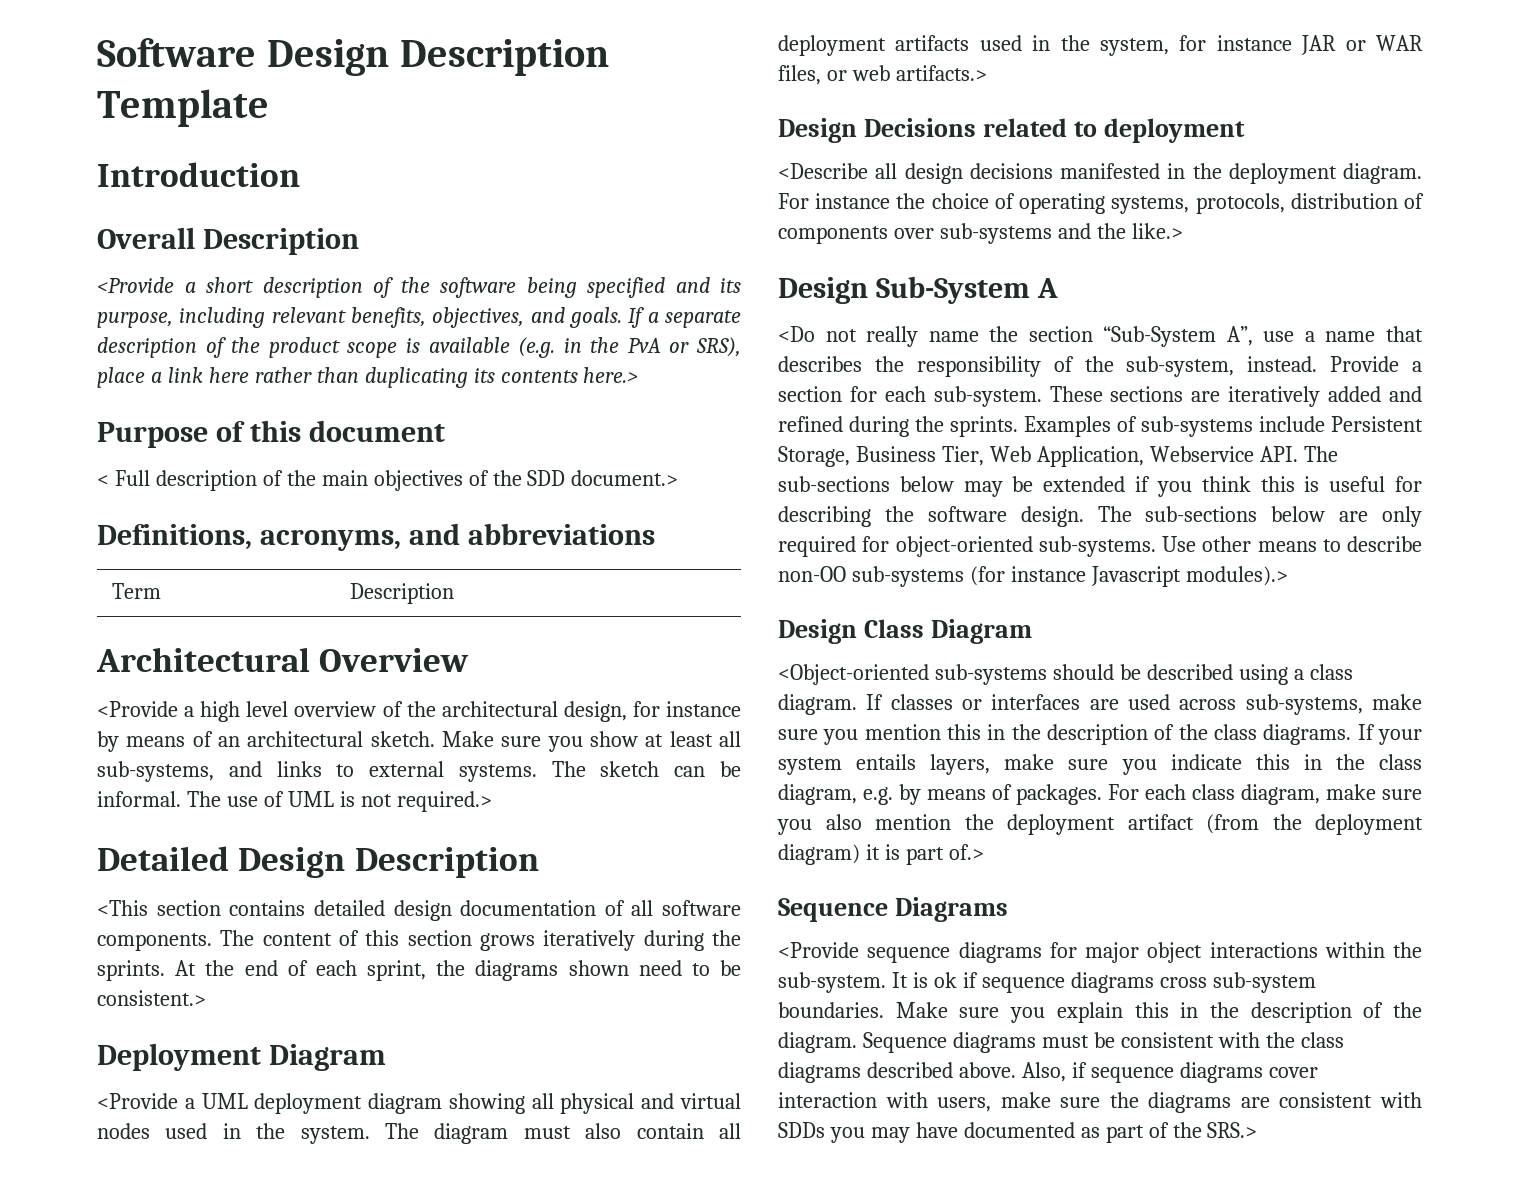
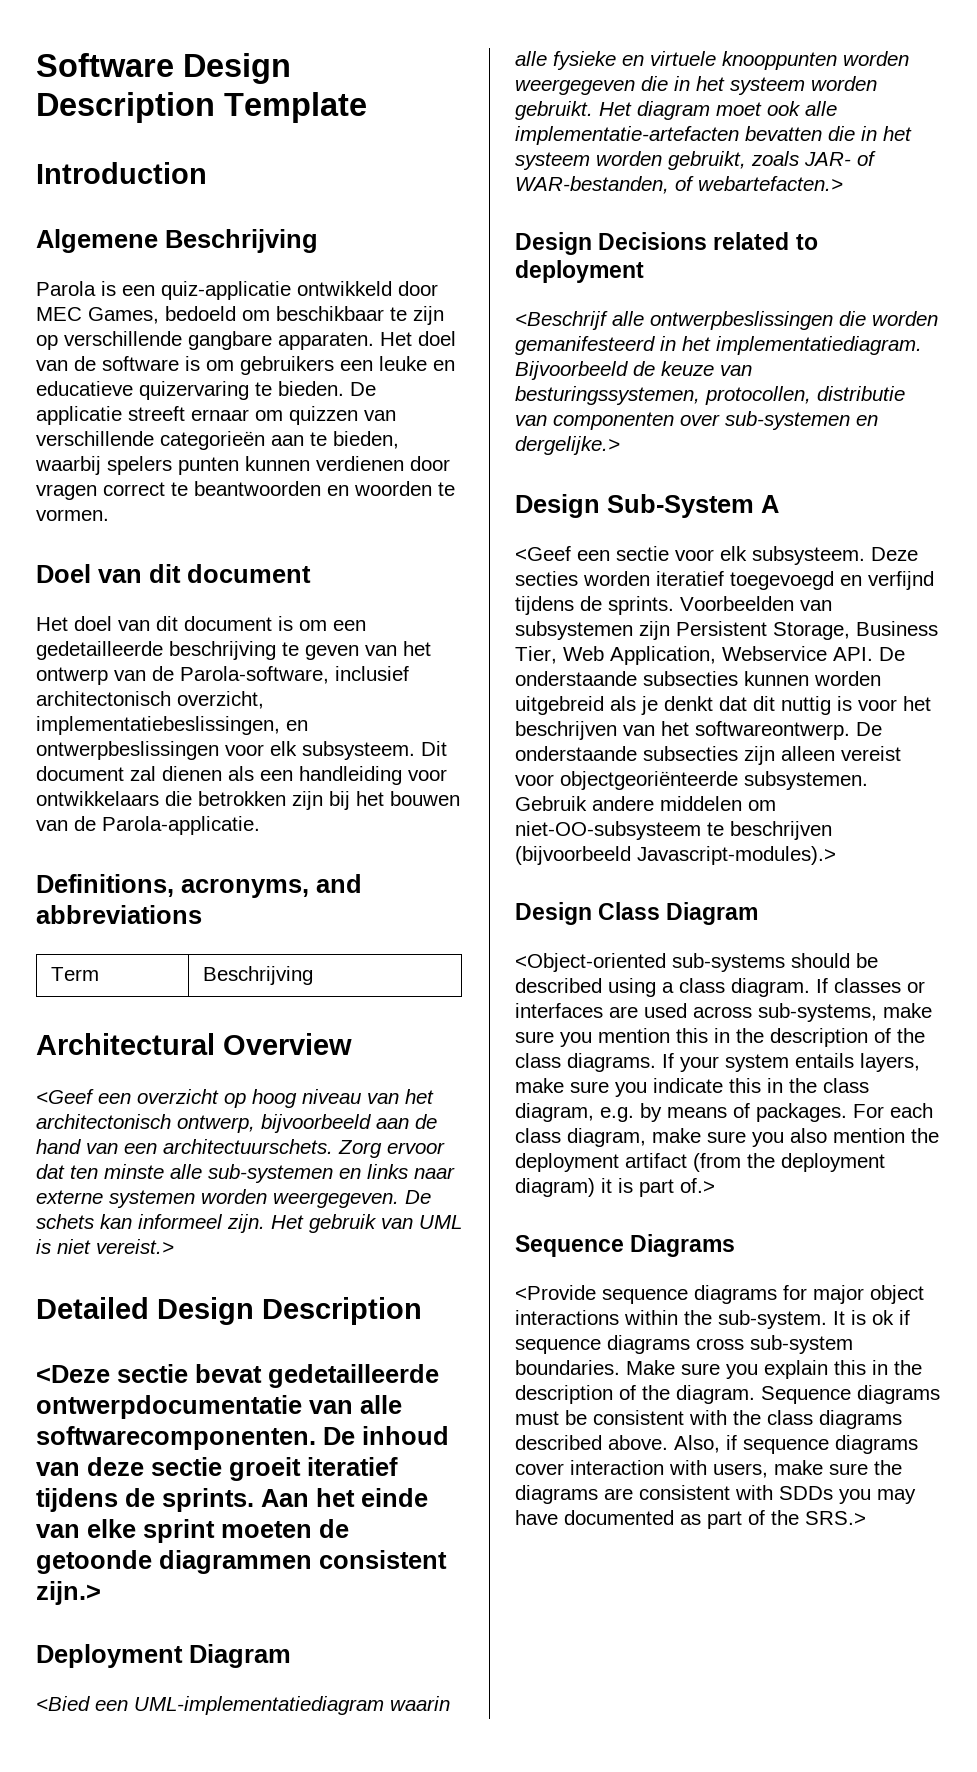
- Overall Description
- <Provide a short description of the software being specified and its purpose, including relevant benefits, objectives, and goals. If a separate description of the product scope is available (e.g. in the PvA or SRS), place a link here rather than duplicating its contents here.>
- Purpose of this document
- < Full description of the main objectives of the SDD document.>
+ Algemene Beschrijving
+ Parola is een quiz-applicatie ontwikkeld door MEC Games, bedoeld om beschikbaar te zijn op verschillende gangbare apparaten. Het doel van de software is om gebruikers een leuke en educatieve quizervaring te bieden. De applicatie streeft ernaar om quizzen van verschillende categorieën aan te bieden, waarbij spelers punten kunnen verdienen door vragen correct te beantwoorden en woorden te vormen.
+ Doel van dit document
+ Het doel van dit document is om een gedetailleerde beschrijving te geven van het ontwerp van de Parola-software, inclusief architectonisch overzicht, implementatiebeslissingen, en ontwerpbeslissingen voor elk subsysteem. Dit document zal dienen als een handleiding voor ontwikkelaars die betrokken zijn bij het bouwen van de Parola-applicatie.
- Term | Description
+ Term | Beschrijving
- <Provide a high level overview of the architectural design, for instance by means of an architectural sketch. Make sure you show at least all sub-systems, and links to external systems. The sketch can be informal. The use of UML is not required.>
+ <Geef een overzicht op hoog niveau van het architectonisch ontwerp, bijvoorbeeld aan de hand van een architectuurschets. Zorg ervoor dat ten minste alle sub-systemen en links naar externe systemen worden weergegeven. De schets kan informeel zijn. Het gebruik van UML is niet vereist.>
  Detailed Design Description
- <This section contains detailed design documentation of all software components. The content of this section grows iteratively during the sprints. At the end of each sprint, the diagrams shown need to be consistent.>
+ <Deze sectie bevat gedetailleerde ontwerpdocumentatie van alle softwarecomponenten. De inhoud van deze sectie groeit iteratief tijdens de sprints. Aan het einde van elke sprint moeten de getoonde diagrammen consistent zijn.>
  Deployment Diagram
- <Provide a UML deployment diagram showing all physical and virtual nodes used in the system. The diagram must also contain all deployment artifacts used in the system, for instance JAR or WAR files, or web artifacts.>
+ <Bied een UML-implementatiediagram waarin alle fysieke en virtuele knooppunten worden weergegeven die in het systeem worden gebruikt. Het diagram moet ook alle implementatie-artefacten bevatten die in het systeem worden gebruikt, zoals JAR- of WAR-bestanden, of webartefacten.>
- <Describe all design decisions manifested in the deployment diagram. For instance the choice of operating systems, protocols, distribution of components over sub-systems and the like.>
+ <Beschrijf alle ontwerpbeslissingen die worden gemanifesteerd in het implementatiediagram. Bijvoorbeeld de keuze van besturingssystemen, protocollen, distributie van componenten over sub-systemen en dergelijke.>
  Design Sub-System A
- <Do not really name the section “Sub-System A”, use a name that describes the responsibility of the sub-system, instead. Provide a section for each sub-system. These sections are iteratively added and refined during the sprints. Examples of sub-systems include Persistent Storage, Business Tier, Web Application, Webservice API. The sub-sections below may be extended if you think this is useful for describing the software design. The sub-sections below are only required for object-oriented sub-systems. Use other means to describe non-OO sub-systems (for instance Javascript modules).>
+ <Geef een sectie voor elk subsysteem. Deze secties worden iteratief toegevoegd en verfijnd tijdens de sprints. Voorbeelden van subsystemen zijn Persistent Storage, Business Tier, Web Application, Webservice API. De onderstaande subsecties kunnen worden uitgebreid als je denkt dat dit nuttig is voor het beschrijven van het softwareontwerp. De onderstaande subsecties zijn alleen vereist voor objectgeoriënteerde subsystemen. Gebruik andere middelen om niet-OO-subsysteem te beschrijven (bijvoorbeeld Javascript-modules).>

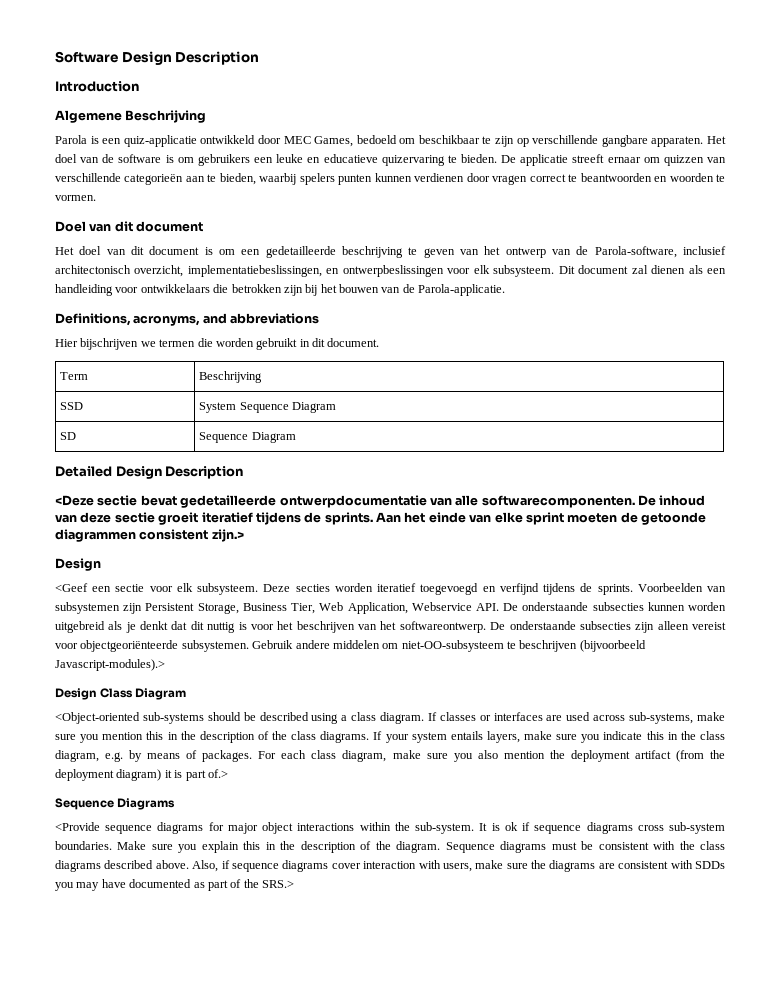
- Software Design Description Template
+ Software Design Description
+ Hier bijschrijven we termen die worden gebruikt in dit document.
  Term | Beschrijving
- Architectural Overview
- <Geef een overzicht op hoog niveau van het architectonisch ontwerp, bijvoorbeeld aan de hand van een architectuurschets. Zorg ervoor dat ten minste alle sub-systemen en links naar externe systemen worden weergegeven. De schets kan informeel zijn. Het gebruik van UML is niet vereist.>
+ SSD | System Sequence Diagram
+ SD | Sequence Diagram
  Aan het einde van elke sprint moeten de getoonde diagrammen consistent zijn.>
- Deployment Diagram
- <Bied een UML-implementatiediagram waarin alle fysieke en virtuele knooppunten worden weergegeven die in het systeem worden gebruikt. Het diagram moet ook alle implementatie-artefacten bevatten die in het systeem worden gebruikt, zoals JAR- of WAR-bestanden, of webartefacten.>
- Design Decisions related to deployment
- <Beschrijf alle ontwerpbeslissingen die worden gemanifesteerd in het implementatiediagram. Bijvoorbeeld de keuze van besturingssystemen, protocollen, distributie van componenten over sub-systemen en dergelijke.>
- Design Sub-System A
+ Design

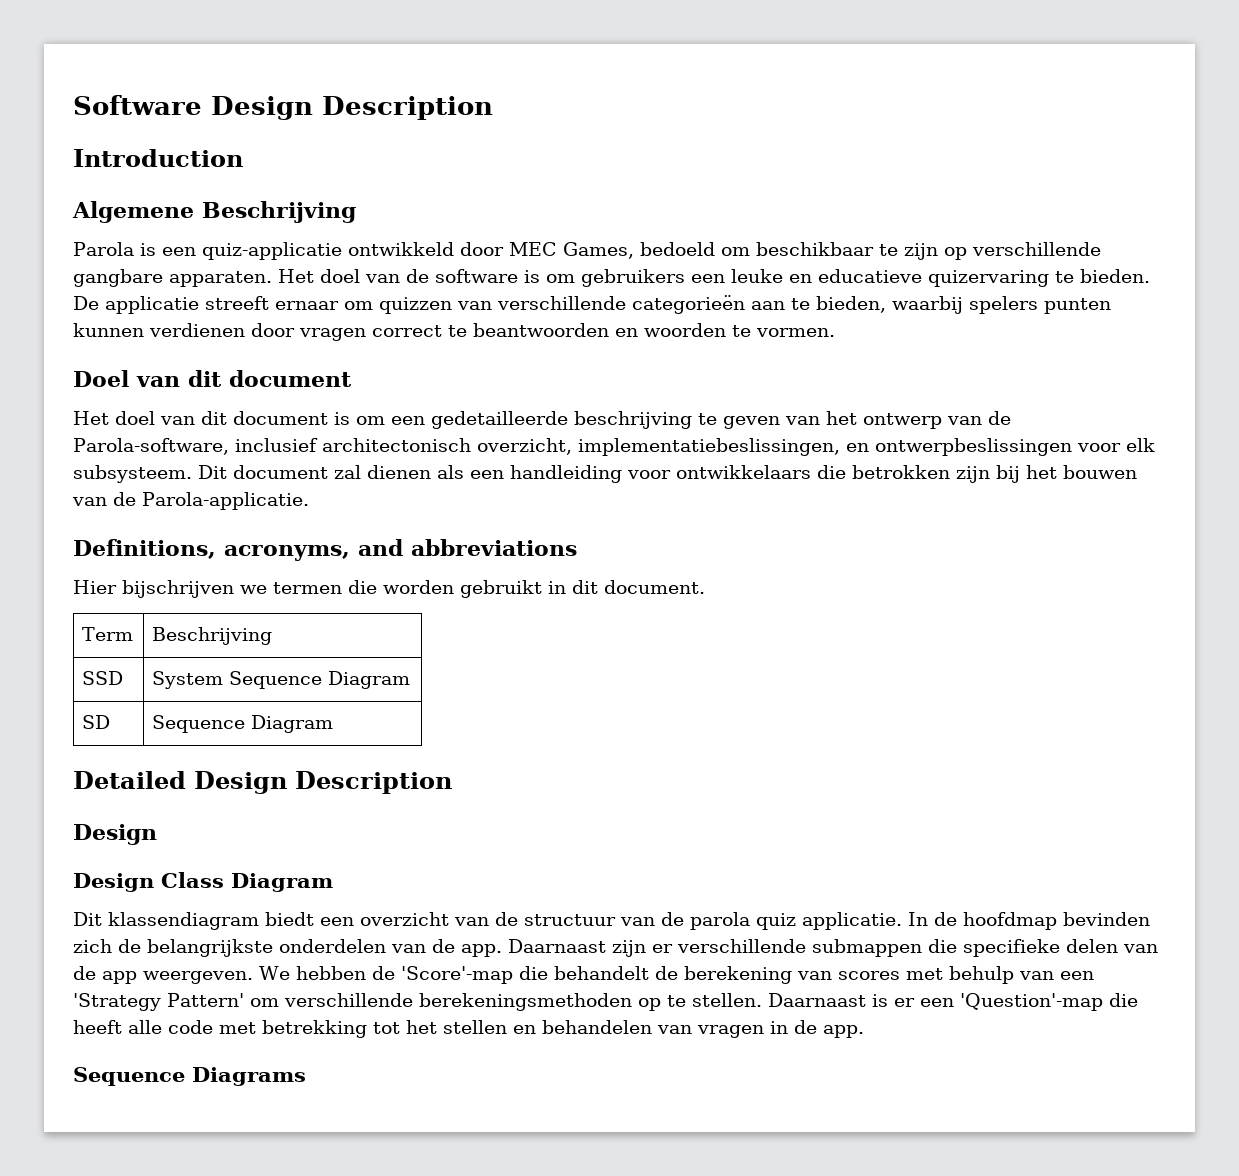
  Detailed Design Description
- <Deze sectie bevat gedetailleerde ontwerpdocumentatie van alle softwarecomponenten. De inhoud van deze sectie groeit iteratief tijdens de sprints. Aan het einde van elke sprint moeten de getoonde diagrammen consistent zijn.>
  Design
- <Geef een sectie voor elk subsysteem. Deze secties worden iteratief toegevoegd en verfijnd tijdens de sprints. Voorbeelden van subsystemen zijn Persistent Storage, Business Tier, Web Application, Webservice API. De onderstaande subsecties kunnen worden uitgebreid als je denkt dat dit nuttig is voor het beschrijven van het softwareontwerp. De onderstaande subsecties zijn alleen vereist voor objectgeoriënteerde subsystemen. Gebruik andere middelen om niet-OO-subsysteem te beschrijven (bijvoorbeeld Javascript-modules).>
  Design Class Diagram
- <Object-oriented sub-systems should be described using a class diagram. If classes or interfaces are used across sub-systems, make sure you mention this in the description of the class diagrams. If your system entails layers, make sure you indicate this in the class diagram, e.g. by means of packages. For each class diagram, make sure you also mention the deployment artifact (from the deployment diagram) it is part of.>
+ Dit klassendiagram biedt een overzicht van de structuur van de parola quiz applicatie. In de hoofdmap bevinden zich de belangrijkste onderdelen van de app. Daarnaast zijn er verschillende submappen die specifieke delen van de app weergeven. We hebben de 'Score'-map die behandelt de berekening van scores met behulp van een 'Strategy Pattern' om verschillende berekeningsmethoden op te stellen. Daarnaast is er een 'Question'-map die heeft alle code met betrekking tot het stellen en behandelen van vragen in de app.
  Sequence Diagrams
- <Provide sequence diagrams for major object interactions within the sub-system. It is ok if sequence diagrams cross sub-system boundaries. Make sure you explain this in the description of the diagram. Sequence diagrams must be consistent with the class diagrams described above. Also, if sequence diagrams cover interaction with users, make sure the diagrams are consistent with SDDs you may have documented as part of the SRS.>

